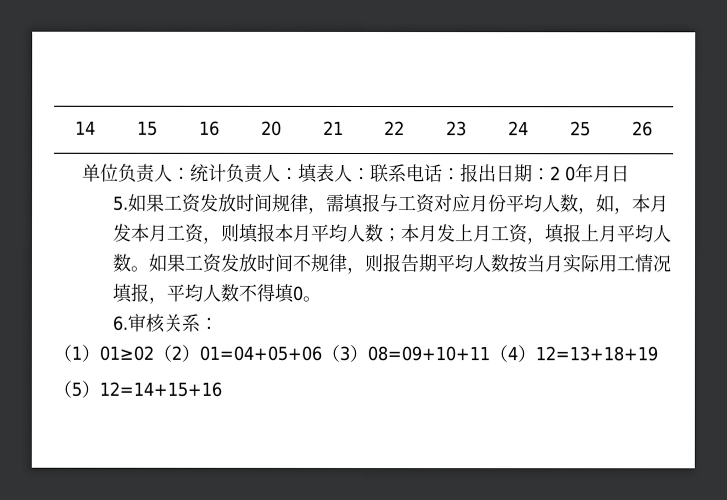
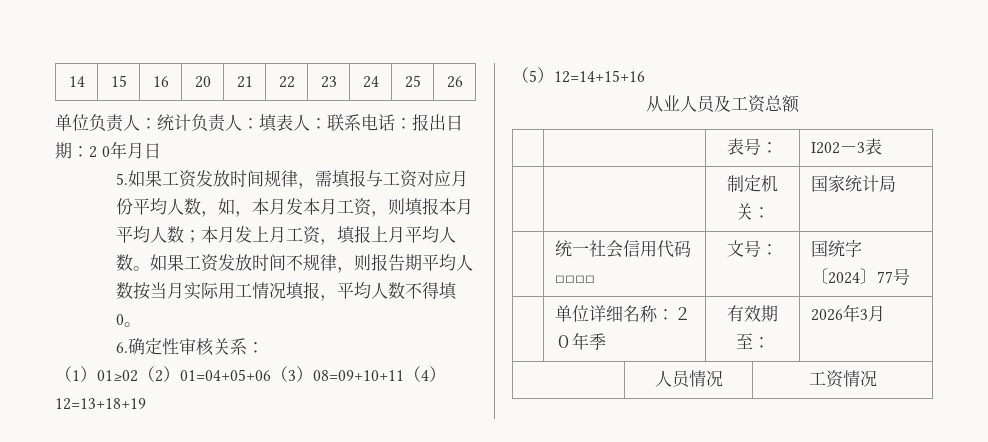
- 6.审核关系：
+ 6.确定性审核关系：
+ 从业人员及工资总额
+ | | 表号： | I202－3表
+ | | 制定机关： | 国家统计局
+ | 统一社会信用代码□□□□ | 文号： | 国统字〔2024〕77号
+ | 单位详细名称：２０年季 | 有效期至： | 2026年3月
+ | 人员情况 | 工资情况

